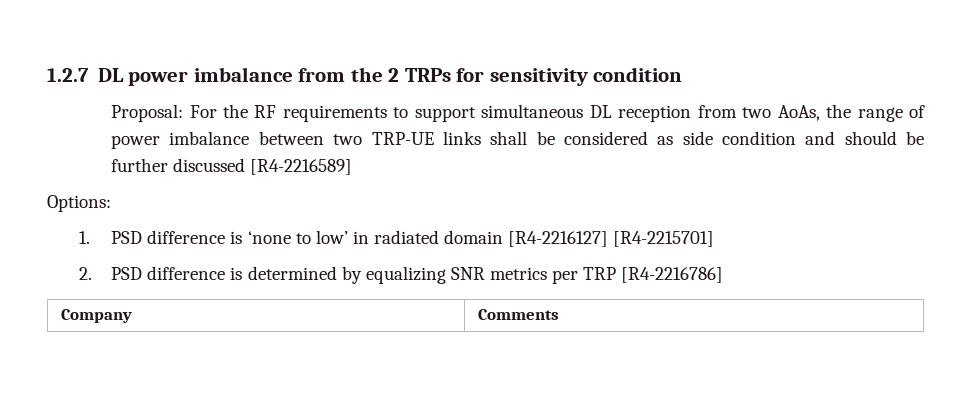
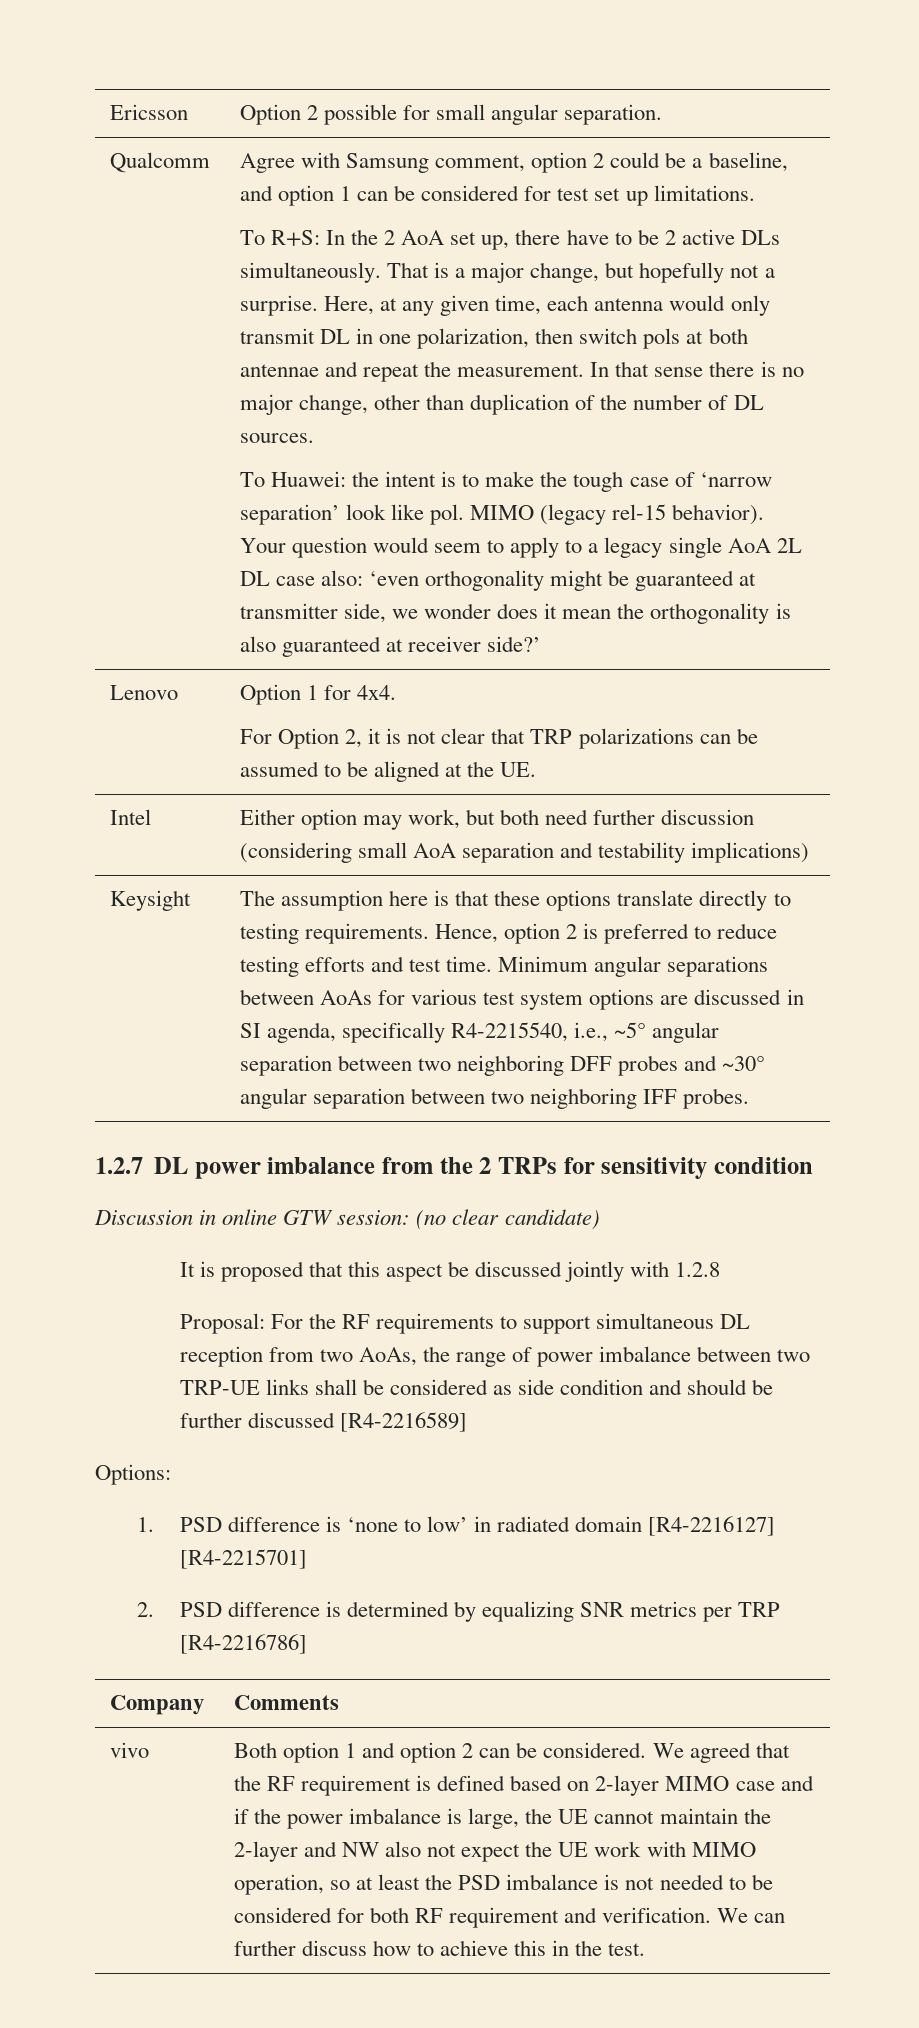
+ Ericsson | Option 2 possible for small angular separation.
+ Qualcomm | Agree with Samsung comment, option 2 could be a baseline, and option 1 can be considered for test set up limitations.
+ To R+S: In the 2 AoA set up, there have to be 2 active DLs simultaneously. That is a major change, but hopefully not a surprise. Here, at any given time, each antenna would only transmit DL in one polarization, then switch pols at both antennae and repeat the measurement. In that sense there is no major change, other than duplication of the number of DL sources.
+ To Huawei: the intent is to make the tough case of ‘narrow separation’ look like pol. MIMO (legacy rel-15 behavior). Your question would seem to apply to a legacy single AoA 2L DL case also: ‘even orthogonality might be guaranteed at transmitter side, we wonder does it mean the orthogonality is also guaranteed at receiver side?’
+ Lenovo | Option 1 for 4x4.
+ For Option 2, it is not clear that TRP polarizations can be assumed to be aligned at the UE.
+ Intel | Either option may work, but both need further discussion (considering small AoA separation and testability implications)
+ Keysight | The assumption here is that these options translate directly to testing requirements. Hence, option 2 is preferred to reduce testing efforts and test time. Minimum angular separations between AoAs for various test system options are discussed in SI agenda, specifically R4-2215540, i.e., ~5° angular separation between two neighboring DFF probes and ~30° angular separation between two neighboring IFF probes.
+ Discussion in online GTW session: (no clear candidate)
+ It is proposed that this aspect be discussed jointly with 1.2.8
+ vivo | Both option 1 and option 2 can be considered. We agreed that the RF requirement is defined based on 2-layer MIMO case and if the power imbalance is large, the UE cannot maintain the 2-layer and NW also not expect the UE work with MIMO operation, so at least the PSD imbalance is not needed to be considered for both RF requirement and verification. We can further discuss how to achieve this in the test.

